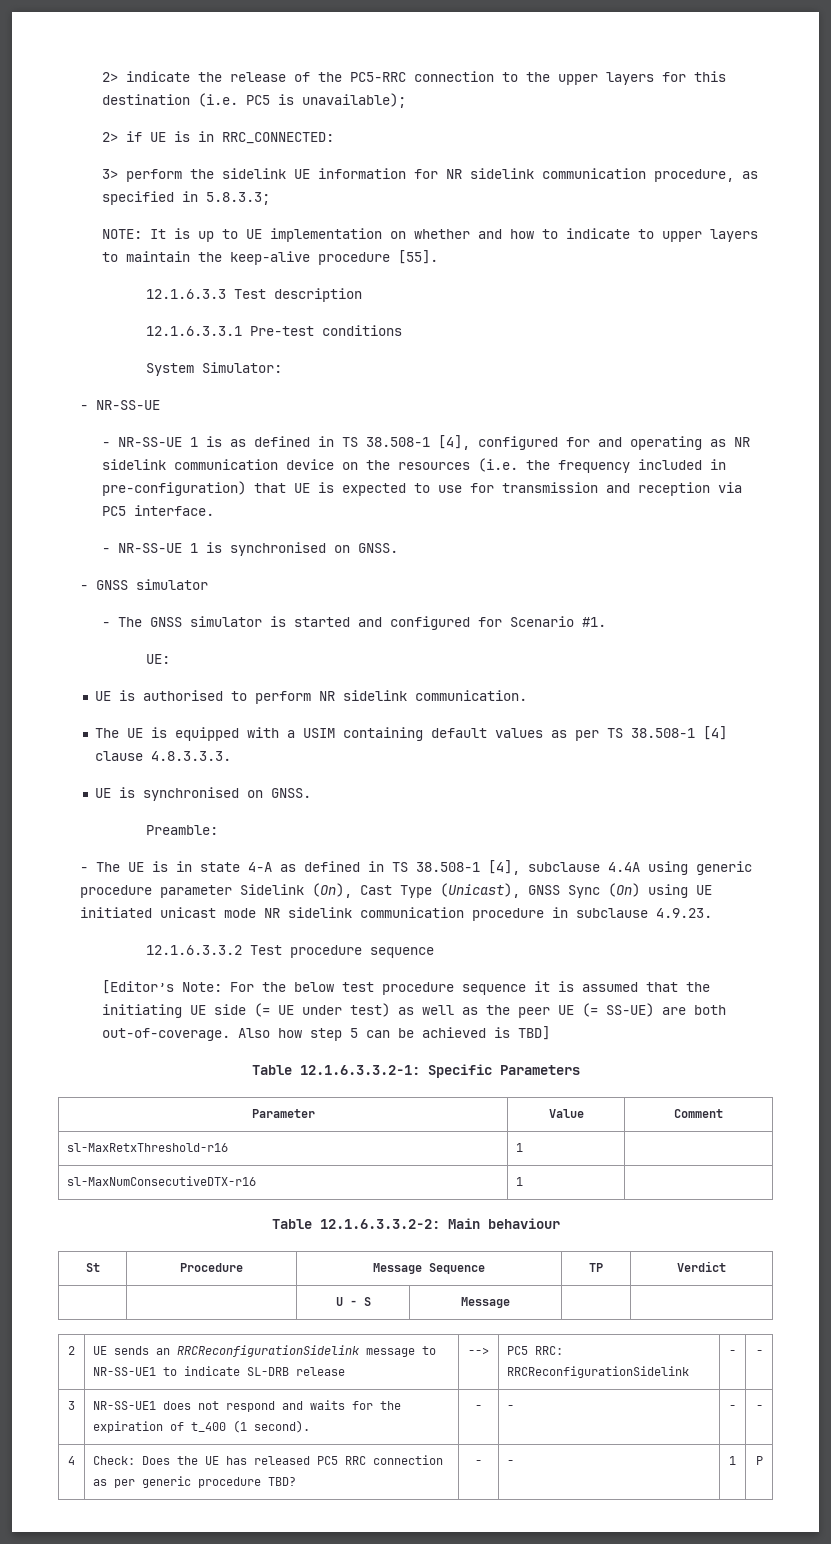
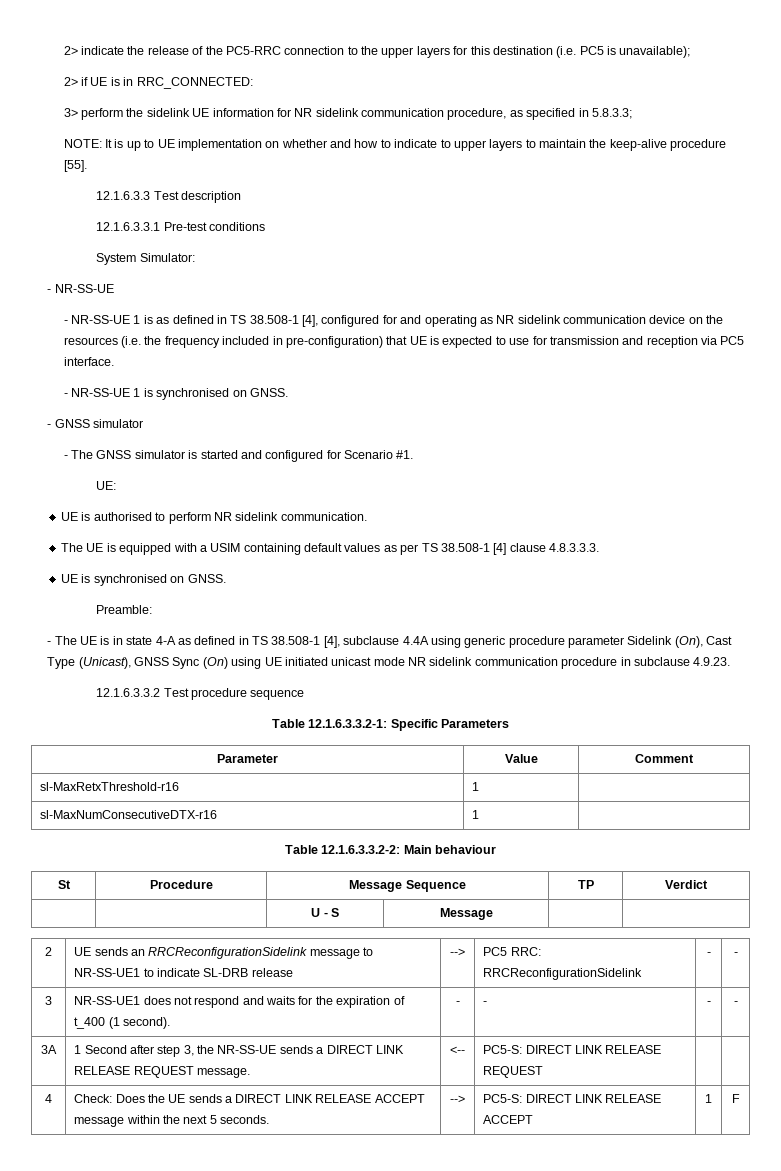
- [Editor’s Note: For the below test procedure sequence it is assumed that the initiating UE side (= UE under test) as well as the peer UE (= SS-UE) are both out-of-coverage. Also how step 5 can be achieved is TBD]
+ 3A | 1 Second after step 3, the NR-SS-UE sends a DIRECT LINK RELEASE REQUEST message. | <-- | PC5-S: DIRECT LINK RELEASE REQUEST | |
- 4 | Check: Does the UE has released PC5 RRC connection as per generic procedure TBD? | - | - | 1 | P
+ 4 | Check: Does the UE sends a DIRECT LINK RELEASE ACCEPT message within the next 5 seconds. | --> | PC5-S: DIRECT LINK RELEASE ACCEPT | 1 | F

